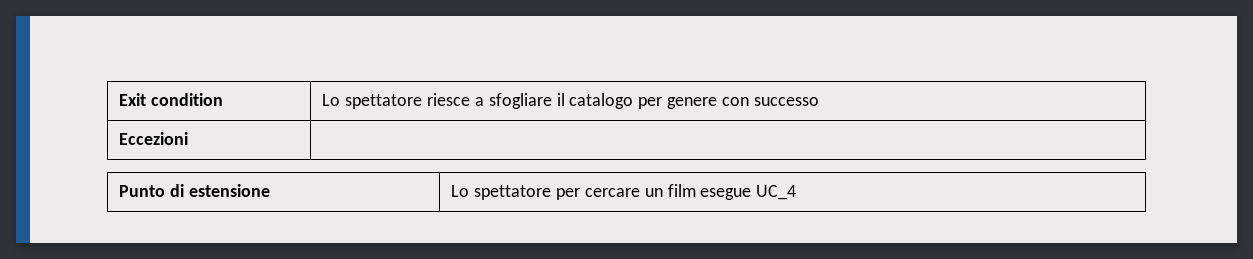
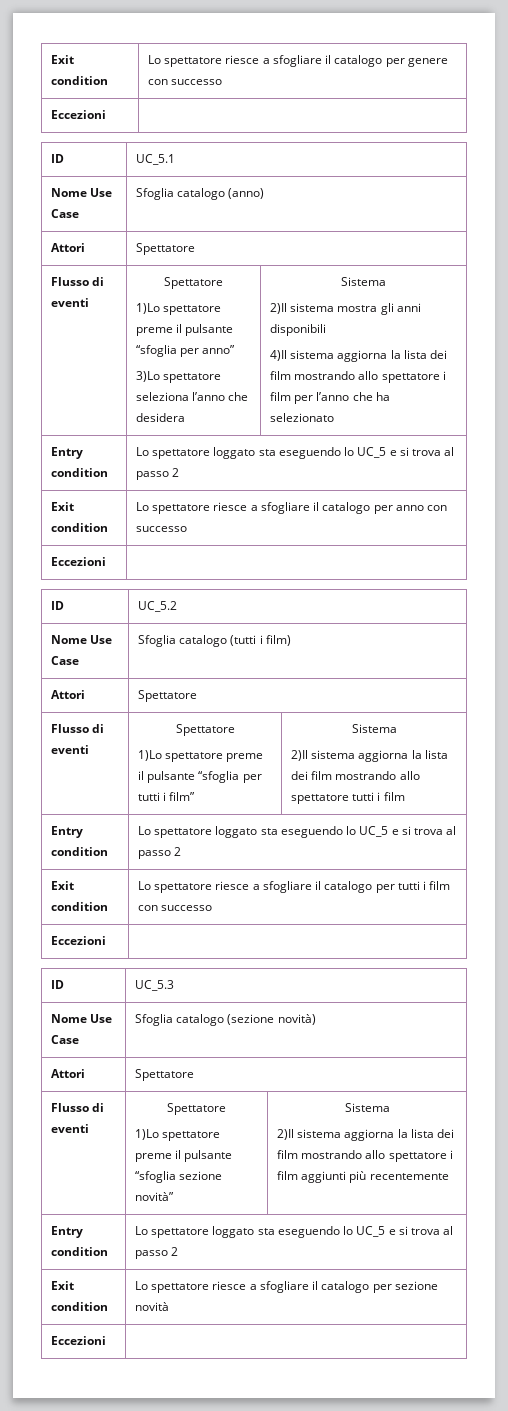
- Punto di estensione | Lo spettatore per cercare un film esegue UC_4
+ ID | UC_5.1
+ Nome Use Case | Sfoglia catalogo (anno)
+ Attori | Spettatore
+ Flusso di eventi | Spettatore
+ 1)Lo spettatore preme il pulsante “sfoglia per anno”
+ 3)Lo spettatore seleziona l’anno che desidera | Sistema
+ 2)Il sistema mostra gli anni disponibili
+ 4)Il sistema aggiorna la lista dei film mostrando allo spettatore i film per l’anno che ha selezionato
+ Entry condition | Lo spettatore loggato sta eseguendo lo UC_5 e si trova al passo 2
+ Exit condition | Lo spettatore riesce a sfogliare il catalogo per anno con successo
+ Eccezioni |
+ ID | UC_5.2
+ Nome Use Case | Sfoglia catalogo (tutti i film)
+ Attori | Spettatore
+ Flusso di eventi | Spettatore
+ 1)Lo spettatore preme il pulsante “sfoglia per tutti i film” | Sistema
+ 2)Il sistema aggiorna la lista dei film mostrando allo spettatore tutti i film
+ Entry condition | Lo spettatore loggato sta eseguendo lo UC_5 e si trova al passo 2
+ Exit condition | Lo spettatore riesce a sfogliare il catalogo per tutti i film con successo
+ Eccezioni |
+ ID | UC_5.3
+ Nome Use Case | Sfoglia catalogo (sezione novità)
+ Attori | Spettatore
+ Flusso di eventi | Spettatore
+ 1)Lo spettatore preme il pulsante “sfoglia sezione novità” | Sistema
+ 2)Il sistema aggiorna la lista dei film mostrando allo spettatore i film aggiunti più recentemente
+ Entry condition | Lo spettatore loggato sta eseguendo lo UC_5 e si trova al passo 2
+ Exit condition | Lo spettatore riesce a sfogliare il catalogo per sezione novità
+ Eccezioni |

